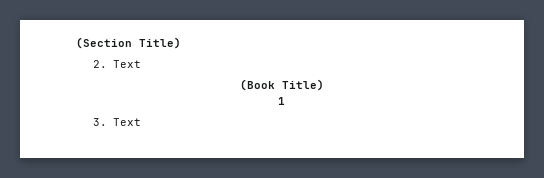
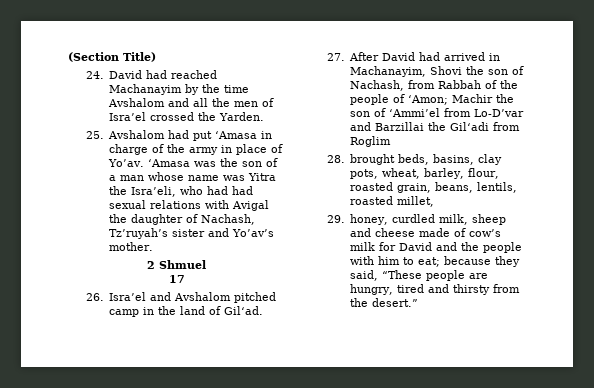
- 2. Text
- (Book Title)
- 1
- 3. Text
+ 24. David had reached Machanayim by the time Avshalom and all the men of Isra’el crossed the Yarden.
+ 25. Avshalom had put ‘Amasa in charge of the army in place of Yo’av. ‘Amasa was the son of a man whose name was Yitra the Isra’eli, who had had sexual relations with Avigal the daughter of Nachash, Tz’ruyah’s sister and Yo’av’s mother.
+ 2 Shmuel
+ 17
+ 26. Isra’el and Avshalom pitched camp in the land of Gil‘ad.
+ 27. After David had arrived in Machanayim, Shovi the son of Nachash, from Rabbah of the people of ‘Amon; Machir the son of ‘Ammi’el from Lo-D’var and Barzillai the Gil‘adi from Roglim
+ 28. brought beds, basins, clay pots, wheat, barley, flour, roasted grain, beans, lentils, roasted millet,
+ 29. honey, curdled milk, sheep and cheese made of cow’s milk for David and the people with him to eat; because they said, “These people are hungry, tired and thirsty from the desert.”

